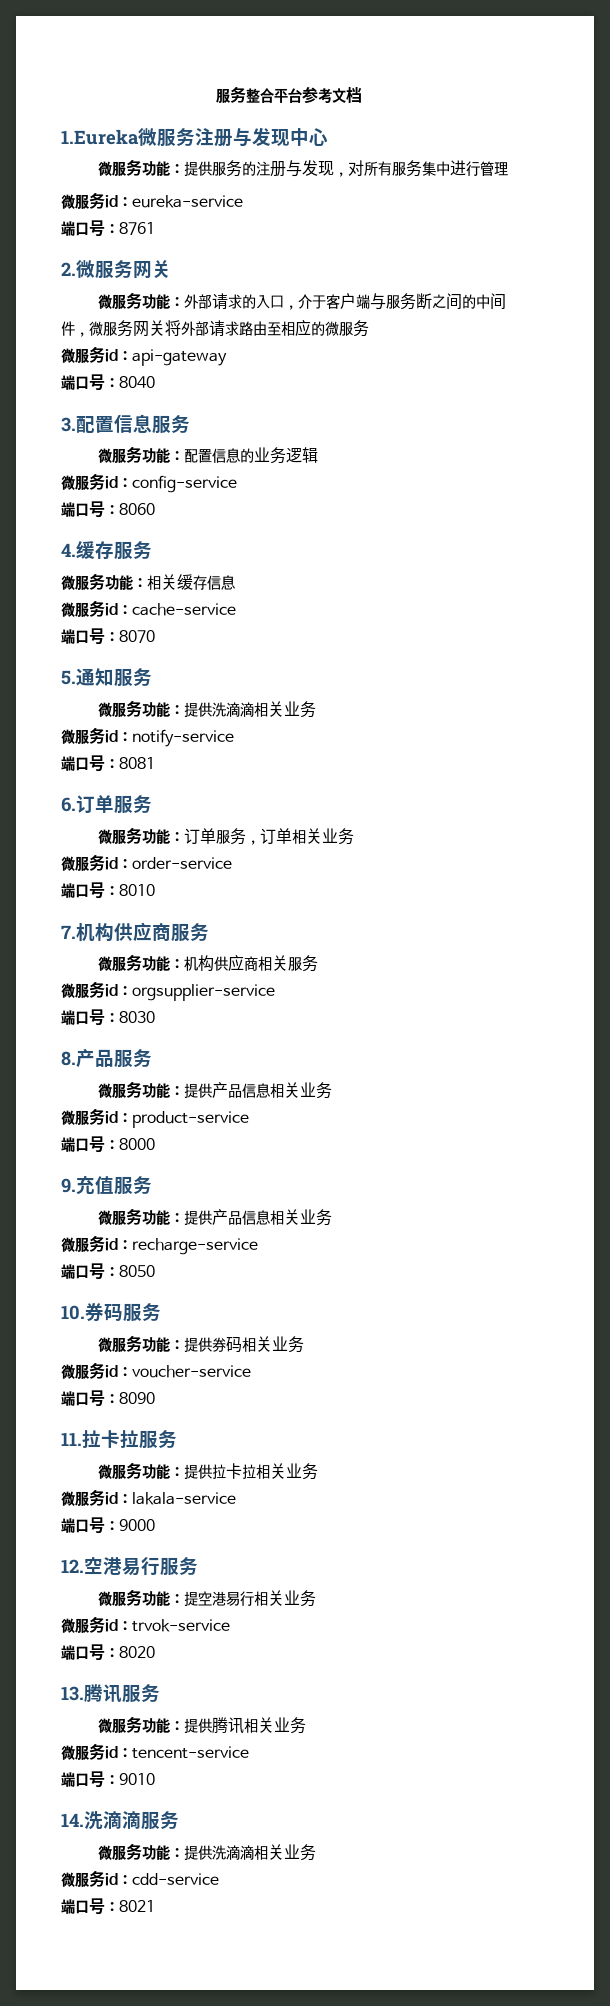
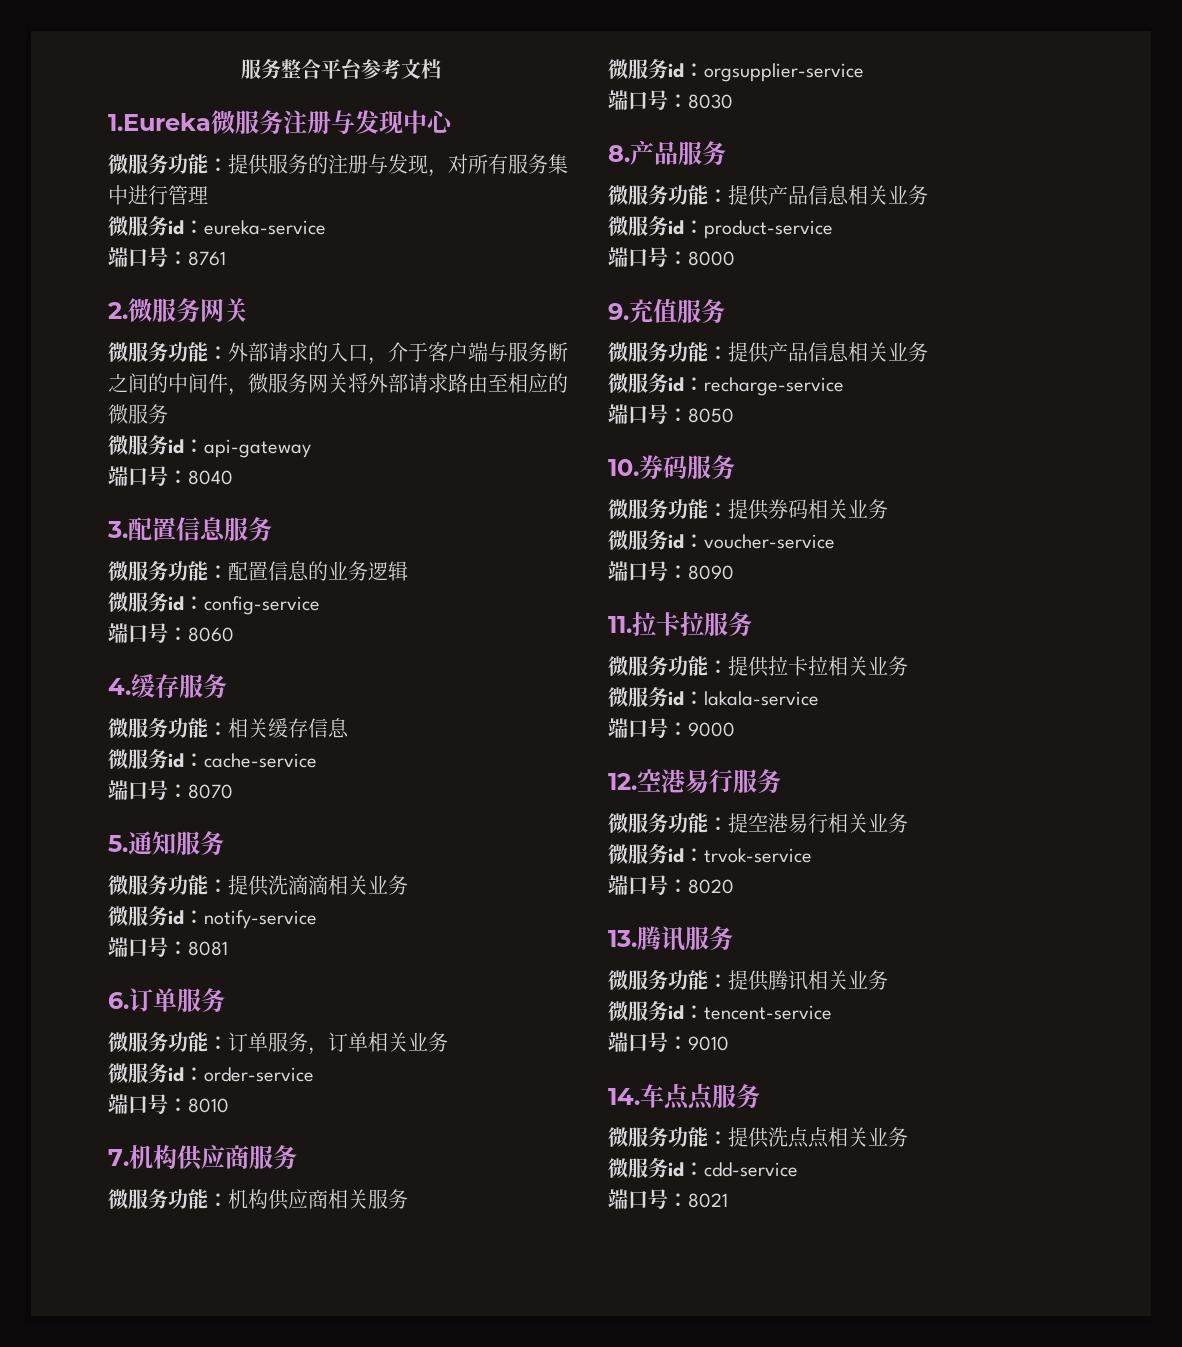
- 14.洗滴滴服务
- 微服务功能：提供洗滴滴相关业务
+ 14.车点点服务
+ 微服务功能：提供洗点点相关业务

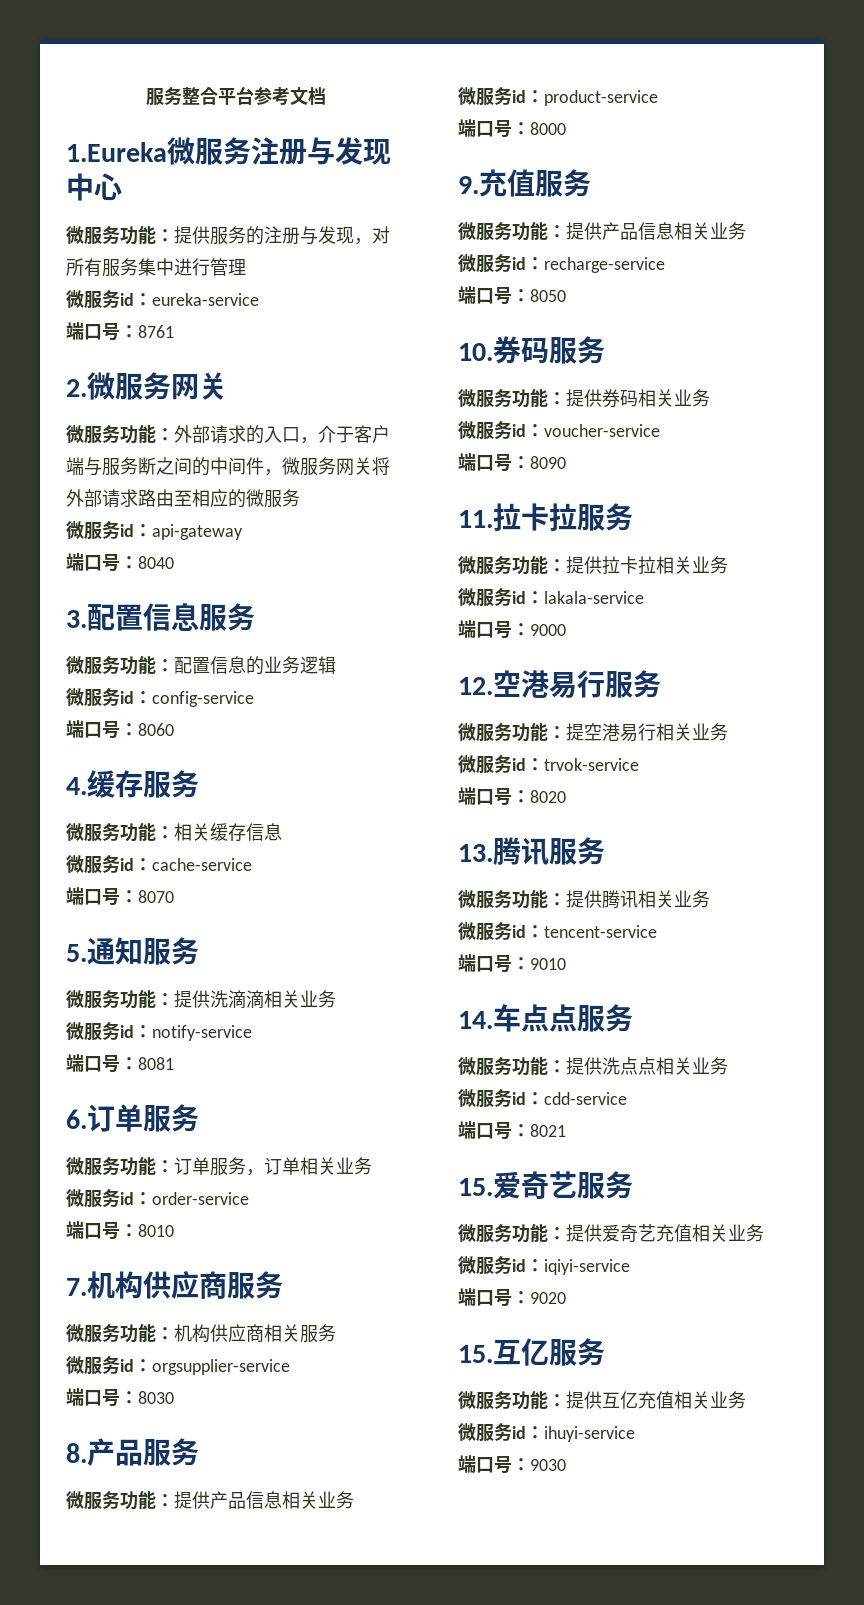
+ 15.爱奇艺服务
+ 微服务功能：提供爱奇艺充值相关业务
+ 微服务id：iqiyi-service
+ 端口号：9020
+ 15.互亿服务
+ 微服务功能：提供互亿充值相关业务
+ 微服务id：ihuyi-service
+ 端口号：9030

